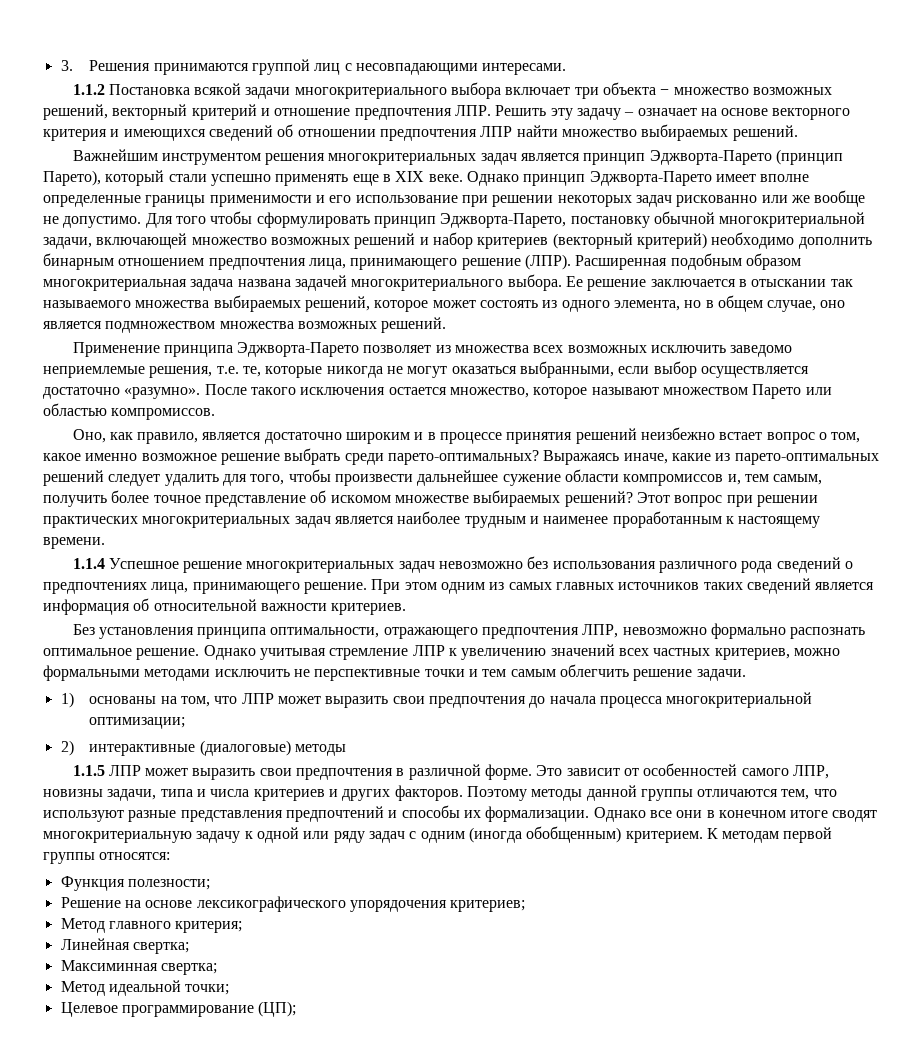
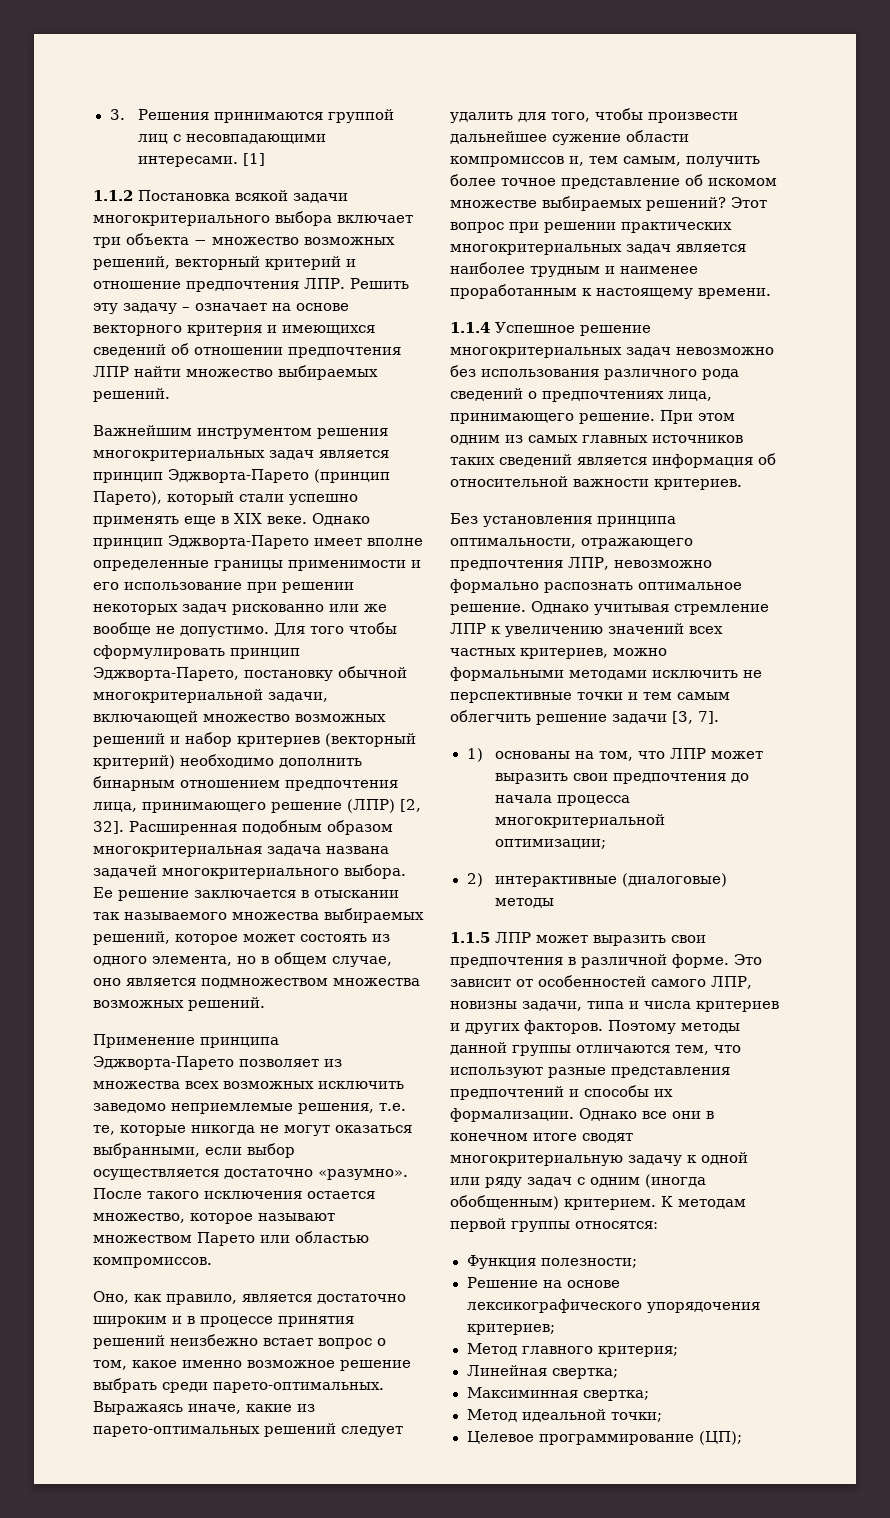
+ [1]
- Для того чтобы сформулировать принцип Эджворта-Парето, постановку обычной многокритериальной задачи, включающей множество возможных решений и набор критериев (векторный критерий) необходимо дополнить бинарным отношением предпочтения лица, принимающего решение (ЛПР).
+ Для того чтобы сформулировать принцип Эджворта-Парето, постановку обычной многокритериальной задачи, включающей множество возможных решений и набор критериев (векторный критерий) необходимо дополнить бинарным отношением предпочтения лица, принимающего решение (ЛПР) [2, 32].
- Оно, как правило, является достаточно широким и в процессе принятия решений неизбежно встает вопрос о том, какое именно возможное решение выбрать среди парето-оптимальных?
+ Оно, как правило, является достаточно широким и в процессе принятия решений неизбежно встает вопрос о том, какое именно возможное решение выбрать среди парето-оптимальных.
- Однако учитывая стремление ЛПР к увеличению значений всех частных критериев, можно формальными методами исключить не перспективные точки и тем самым облегчить решение задачи.
+ Однако учитывая стремление ЛПР к увеличению значений всех частных критериев, можно формальными методами исключить не перспективные точки и тем самым облегчить решение задачи [3, 7].

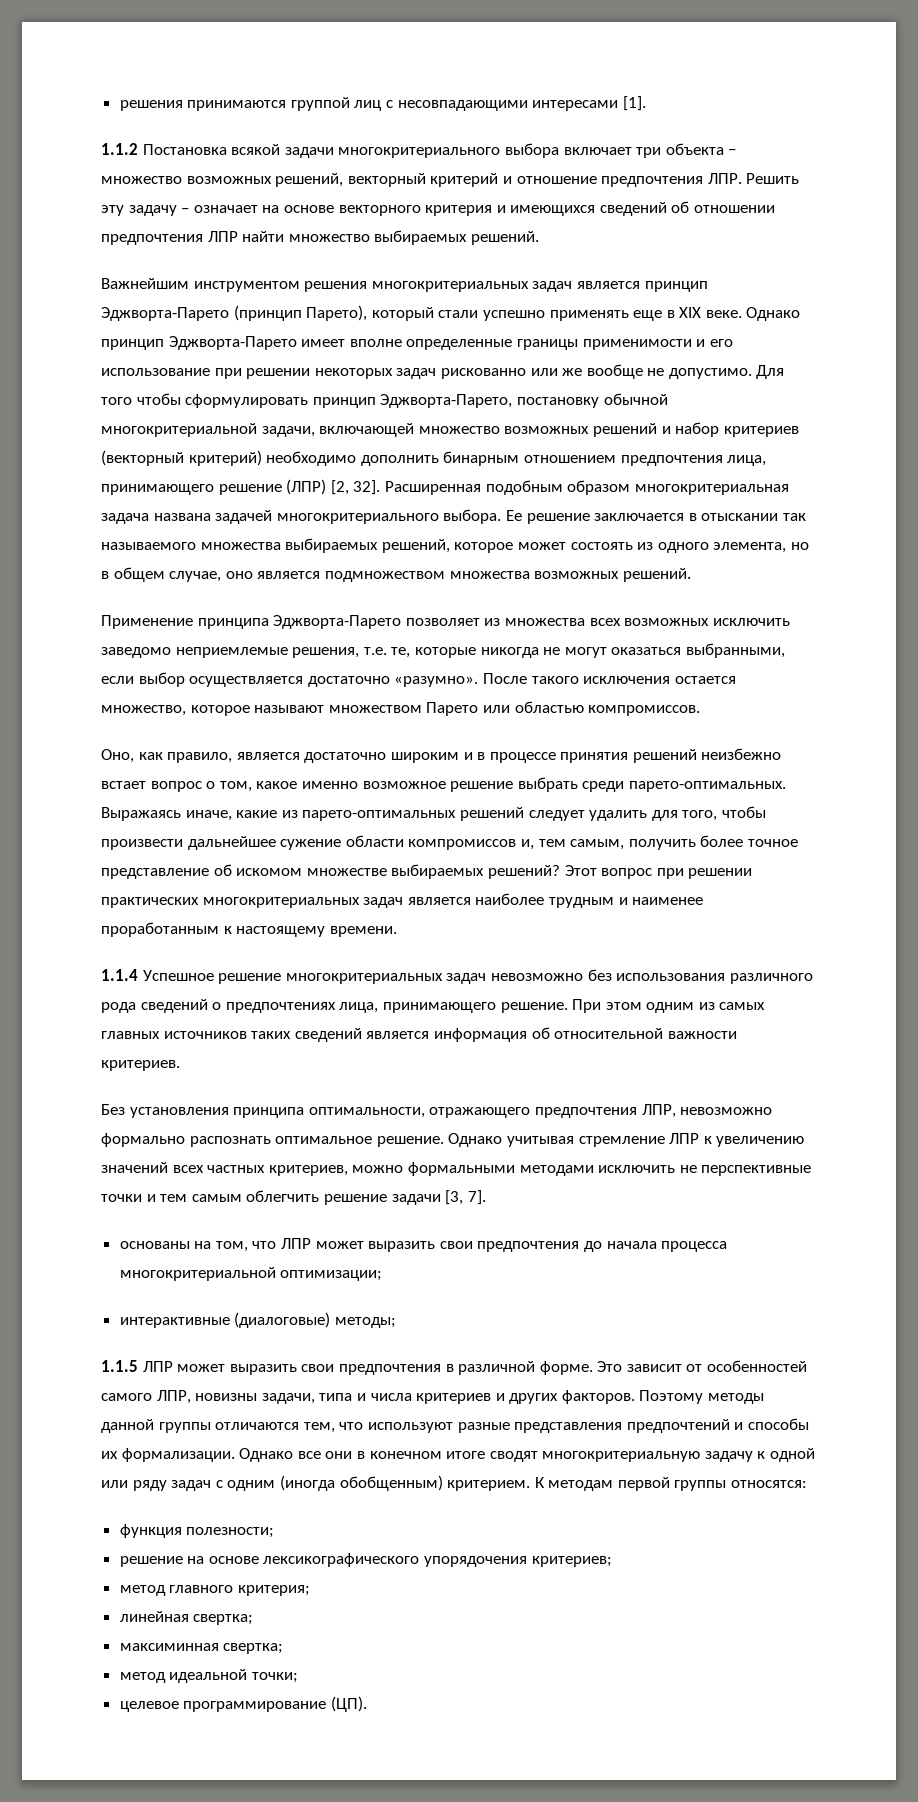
- 3. Решения принимаются группой лиц с несовпадающими интересами. [1]
+ решения принимаются группой лиц с несовпадающими интересами [1].
- 1) основаны на том, что ЛПР может выразить свои предпочтения до начала процесса многокритериальной оптимизации;
+ основаны на том, что ЛПР может выразить свои предпочтения до начала процесса многокритериальной оптимизации;
- 2) интерактивные (диалоговые) методы
+ интерактивные (диалоговые) методы;
- Функция полезности;
+ функция полезности;
- Решение на основе лексикографического упорядочения критериев;
+ решение на основе лексикографического упорядочения критериев;
- Метод главного критерия;
+ метод главного критерия;
- Линейная свертка;
- Максиминная свертка;
- Метод идеальной точки;
+ линейная свертка;
+ максиминная свертка;
+ метод идеальной точки;
- Целевое программирование (ЦП);
+ целевое программирование (ЦП).

